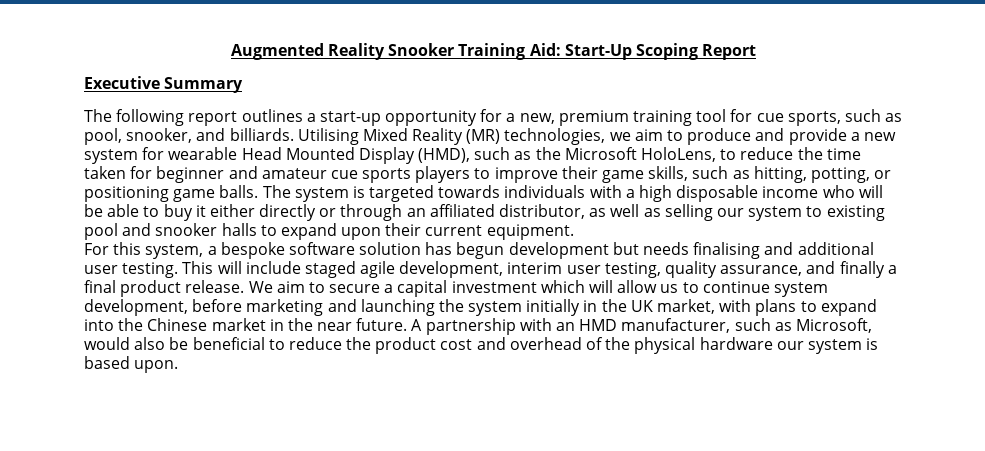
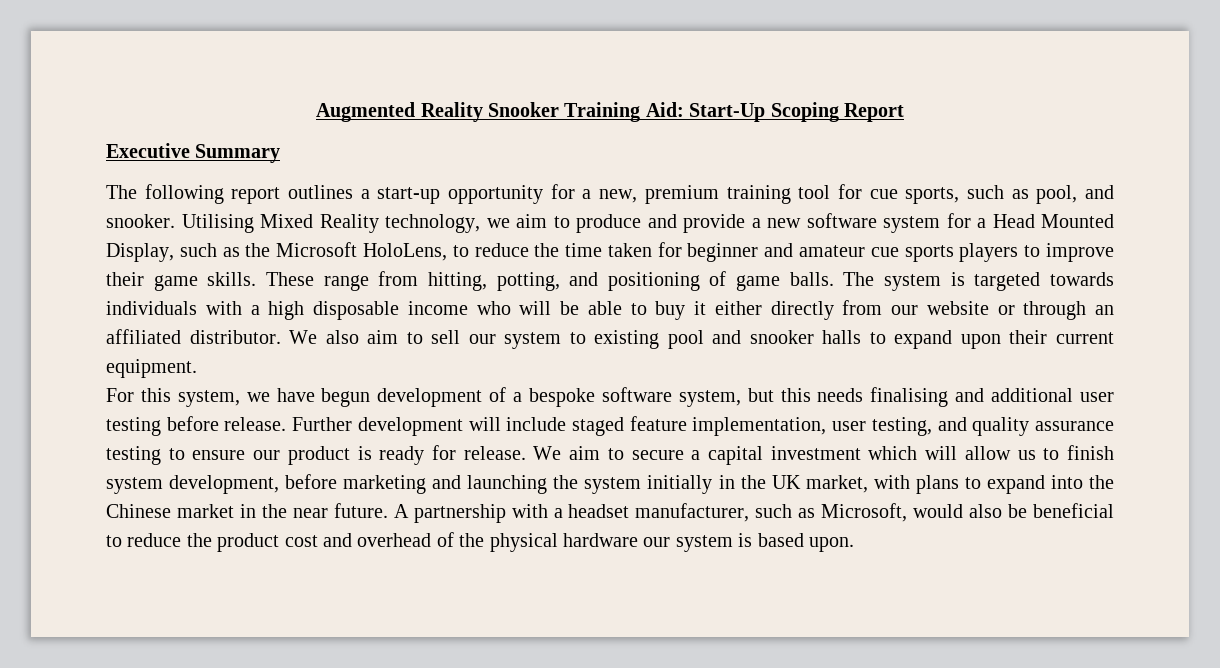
- The following report outlines a start-up opportunity for a new, premium training tool for cue sports, such as pool, snooker, and billiards.
+ The following report outlines a start-up opportunity for a new, premium training tool for cue sports, such as pool, and snooker.
- Utilising Mixed Reality (MR) technologies, we aim to produce and provide a new system for wearable Head Mounted Display (HMD), such as the Microsoft HoloLens, to reduce the time taken for beginner and amateur cue sports players to improve their game skills, such as hitting, potting, or positioning game balls.
+ Utilising Mixed Reality technology, we aim to produce and provide a new software system for a Head Mounted Display, such as the Microsoft HoloLens, to reduce the time taken for beginner and amateur cue sports players to improve their game skills. These range from hitting, potting, and positioning of game balls.
- The system is targeted towards individuals with a high disposable income who will be able to buy it either directly or through an affiliated distributor, as well as selling our system to existing pool and snooker halls to expand upon their current equipment.
+ The system is targeted towards individuals with a high disposable income who will be able to buy it either directly from our website or through an affiliated distributor. We also aim to sell our system to existing pool and snooker halls to expand upon their current equipment.
- For this system, a bespoke software solution has begun development but needs finalising and additional user testing. This will include staged agile development, interim user testing, quality assurance, and finally a final product release.
+ For this system, we have begun development of a bespoke software system, but this needs finalising and additional user testing before release. Further development will include staged feature implementation, user testing, and quality assurance testing to ensure our product is ready for release.
- We aim to secure a capital investment which will allow us to continue system development, before marketing and launching the system initially in the UK market, with plans to expand into the Chinese market in the near future.
+ We aim to secure a capital investment which will allow us to finish system development, before marketing and launching the system initially in the UK market, with plans to expand into the Chinese market in the near future.
- A partnership with an HMD manufacturer, such as Microsoft, would also be beneficial to reduce the product cost and overhead of the physical hardware our system is based upon.
+ A partnership with a headset manufacturer, such as Microsoft, would also be beneficial to reduce the product cost and overhead of the physical hardware our system is based upon.

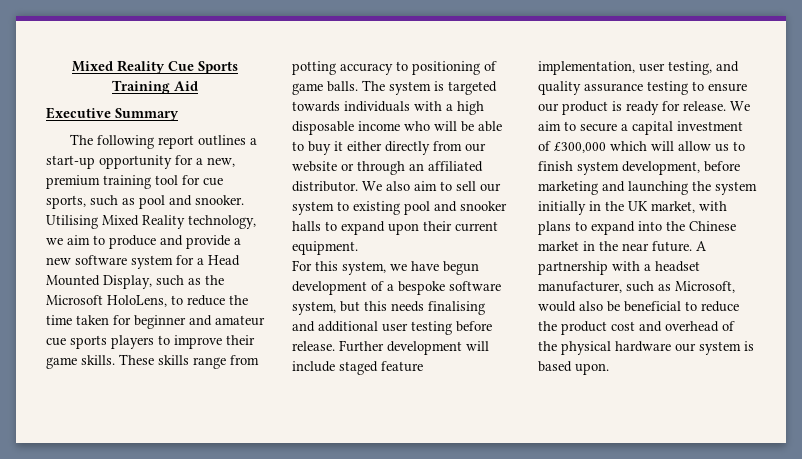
- Augmented Reality Snooker Training Aid: Start-Up Scoping Report
+ Mixed Reality Cue Sports Training Aid
- The following report outlines a start-up opportunity for a new, premium training tool for cue sports, such as pool, and snooker.
+ The following report outlines a start-up opportunity for a new, premium training tool for cue sports, such as pool and snooker.
- These range from hitting, potting, and positioning of game balls.
+ These skills range from potting accuracy to positioning of game balls.
- We aim to secure a capital investment which will allow us to finish system development, before marketing and launching the system initially in the UK market, with plans to expand into the Chinese market in the near future.
+ We aim to secure a capital investment of £300,000 which will allow us to finish system development, before marketing and launching the system initially in the UK market, with plans to expand into the Chinese market in the near future.

